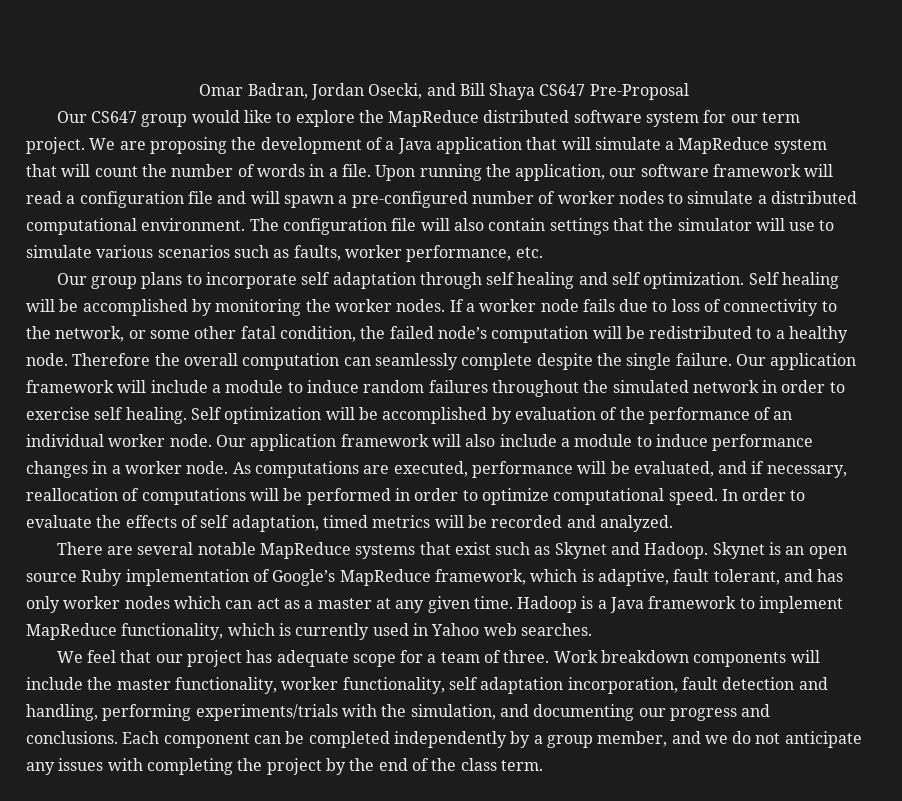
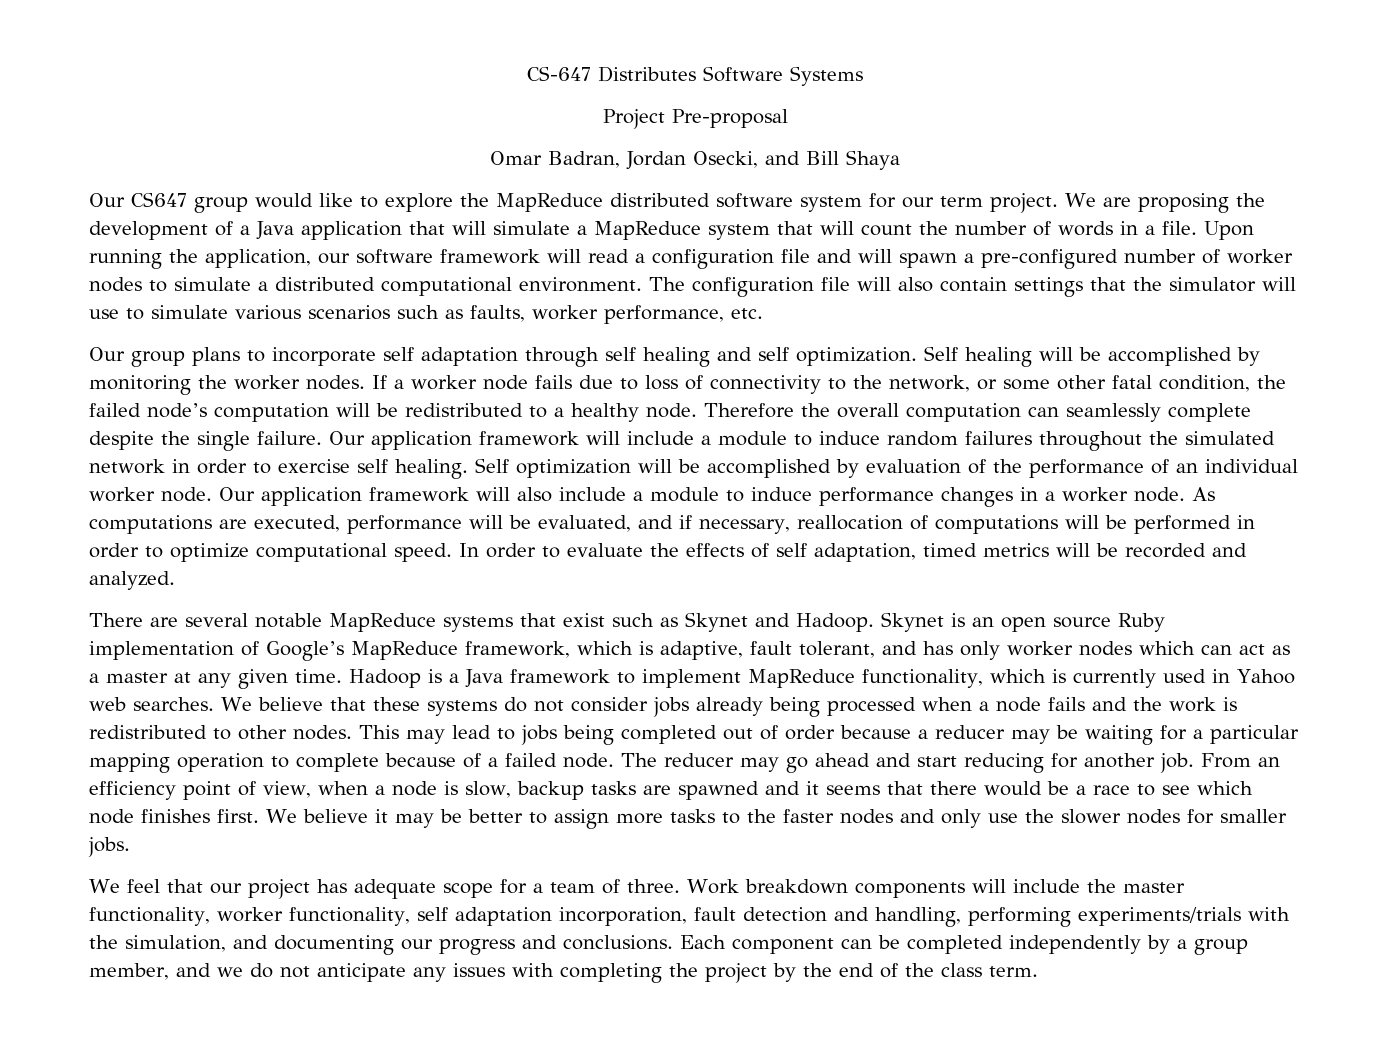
+ CS-647 Distributes Software Systems
+ Project Pre-proposal
- Omar Badran, Jordan Osecki, and Bill Shaya CS647 Pre-Proposal
+ Omar Badran, Jordan Osecki, and Bill Shaya
+ We believe that these systems do not consider jobs already being processed when a node fails and the work is redistributed to other nodes. This may lead to jobs being completed out of order because a reducer may be waiting for a particular mapping operation to complete because of a failed node. The reducer may go ahead and start reducing for another job. From an efficiency point of view, when a node is slow, backup tasks are spawned and it seems that there would be a race to see which node finishes first. We believe it may be better to assign more tasks to the faster nodes and only use the slower nodes for smaller jobs.

